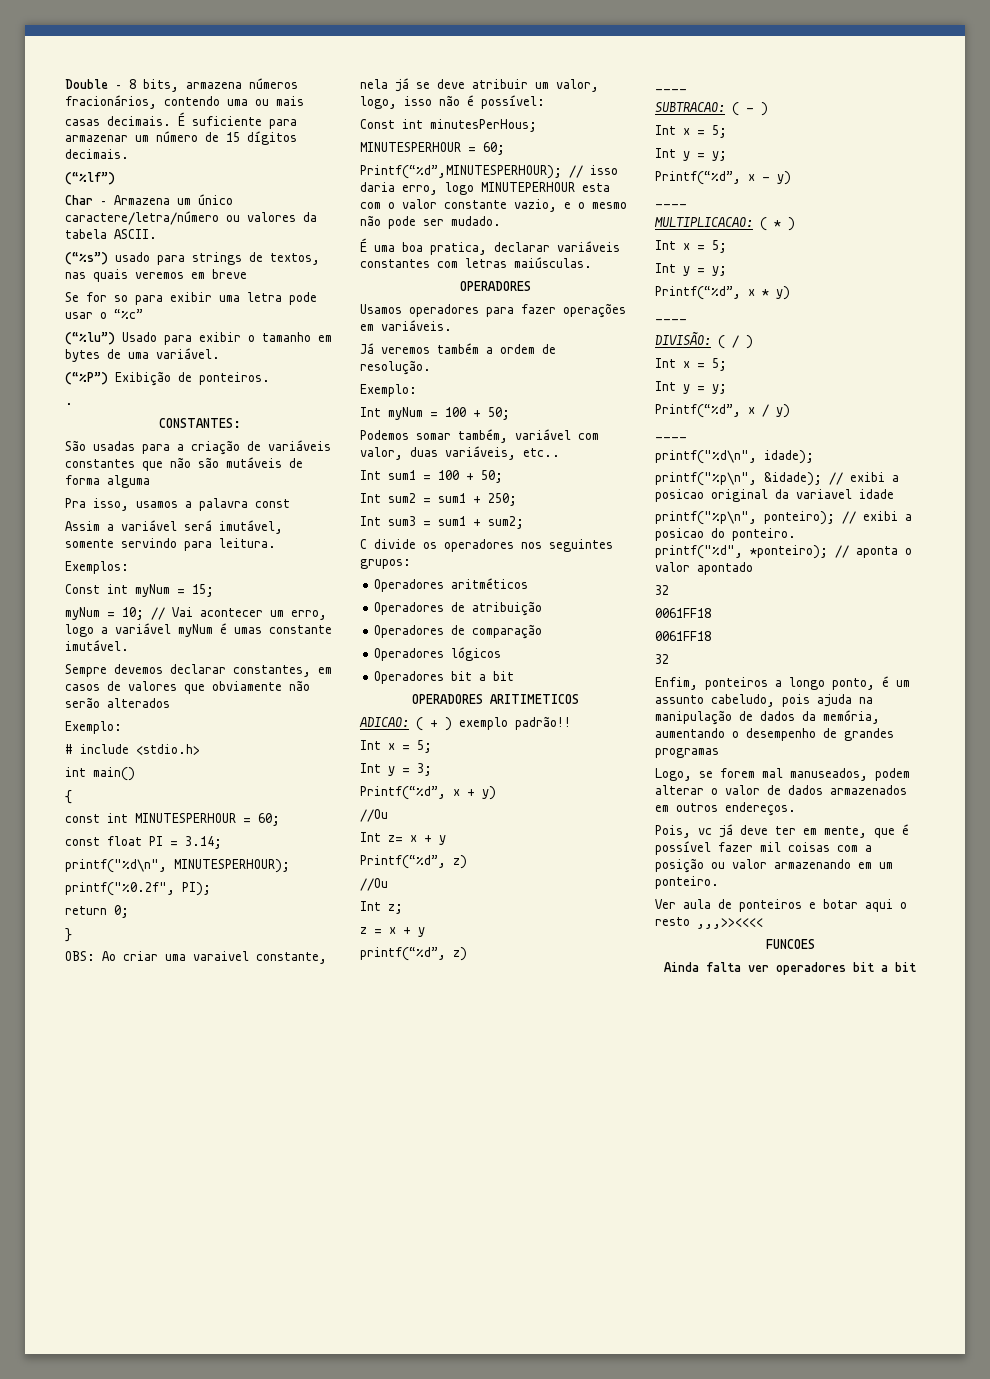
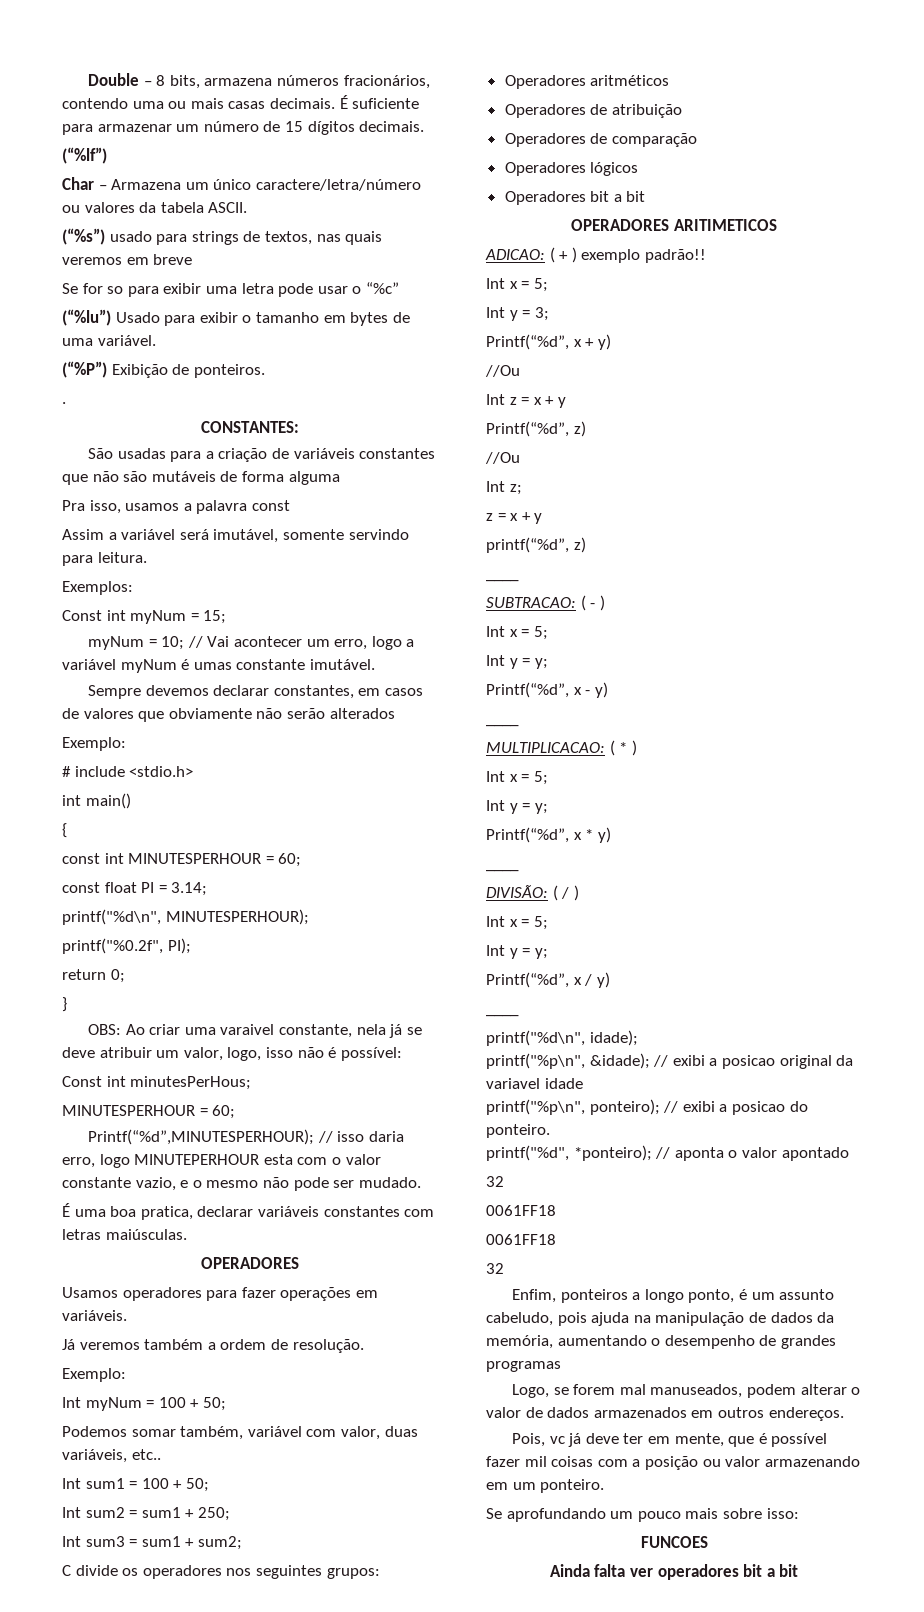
- Int z= x + y
+ Int z = x + y
- Ver aula de ponteiros e botar aqui o resto ,,,>><<<<
+ Se aprofundando um pouco mais sobre isso:

